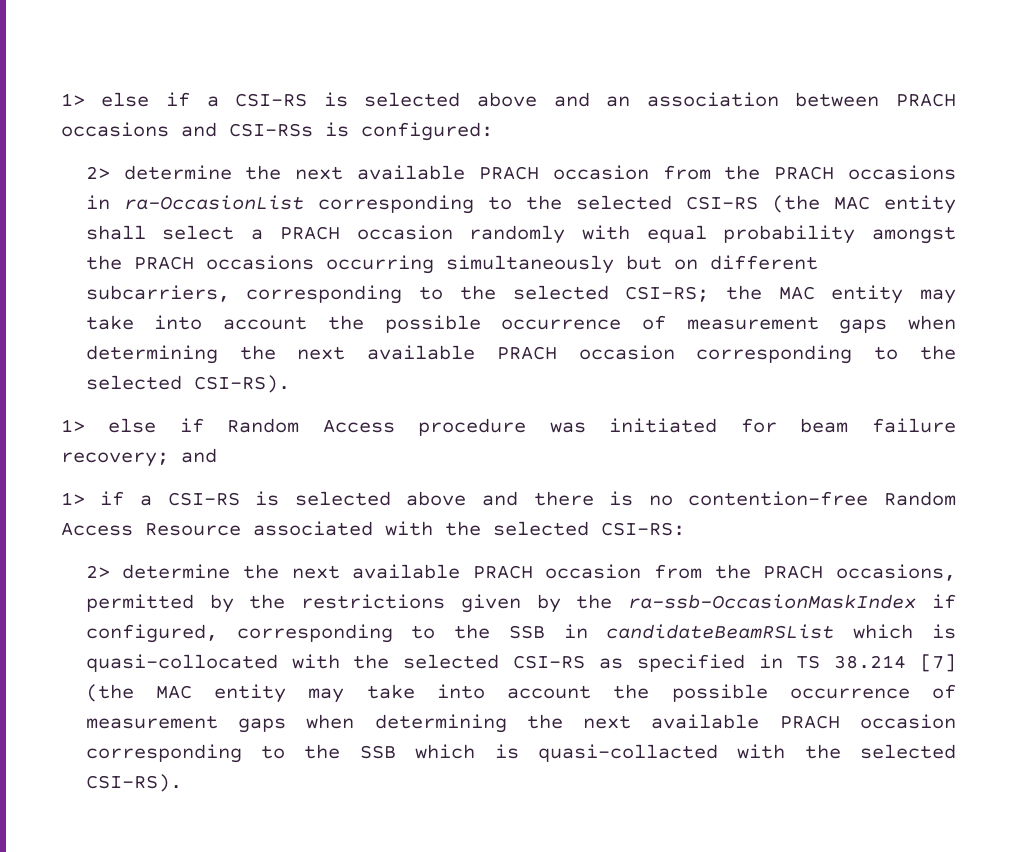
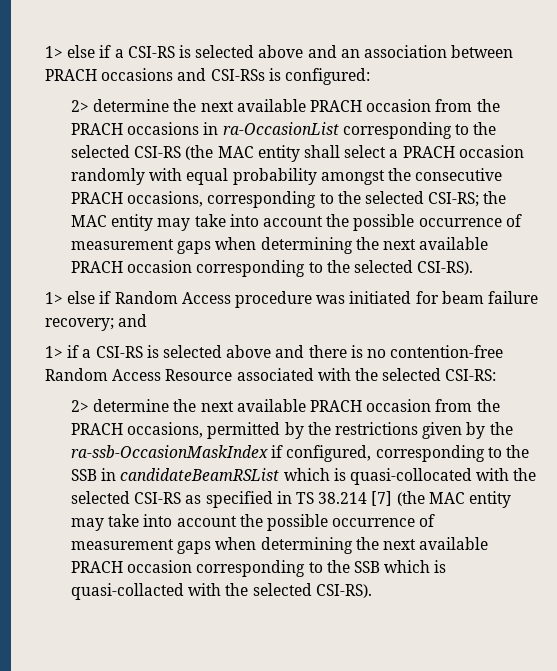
- 2> determine the next available PRACH occasion from the PRACH occasions in ra-OccasionList corresponding to the selected CSI-RS (the MAC entity shall select a PRACH occasion randomly with equal probability amongst the PRACH occasions occurring simultaneously but on different subcarriers, corresponding to the selected CSI-RS;
+ 2> determine the next available PRACH occasion from the PRACH occasions in ra-OccasionList corresponding to the selected CSI-RS (the MAC entity shall select a PRACH occasion randomly with equal probability amongst the consecutive PRACH occasions, corresponding to the selected CSI-RS;

